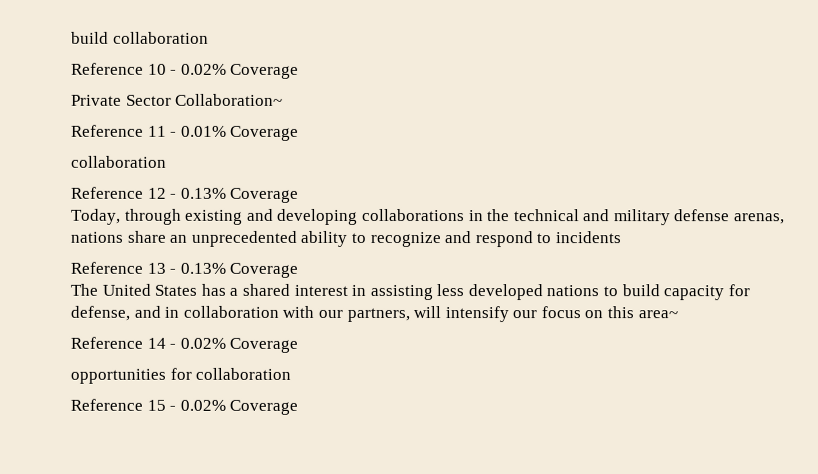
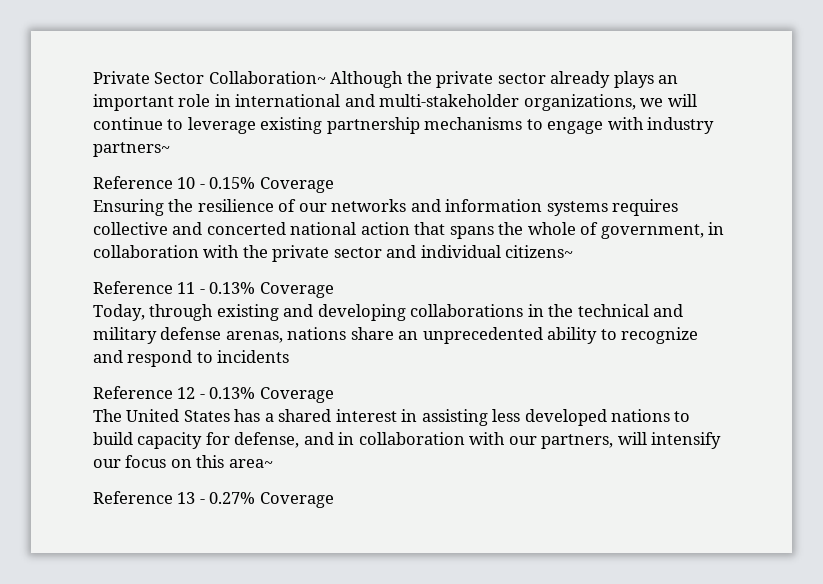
- build collaboration
+ Private Sector Collaboration~ Although the private sector already plays an important role in international and multi-stakeholder organizations, we will continue to leverage existing partnership mechanisms to engage with industry partners~
- Reference 10 - 0.02% Coverage
- Private Sector Collaboration~
- Reference 11 - 0.01% Coverage
- collaboration
- Reference 12 - 0.13% Coverage
+ Reference 10 - 0.15% Coverage
+ Ensuring the resilience of our networks and information systems requires collective and concerted national action that spans the whole of government, in collaboration with the private sector and individual citizens~
+ Reference 11 - 0.13% Coverage
- Reference 13 - 0.13% Coverage
+ Reference 12 - 0.13% Coverage
- Reference 14 - 0.02% Coverage
- opportunities for collaboration
- Reference 15 - 0.02% Coverage
+ Reference 13 - 0.27% Coverage

